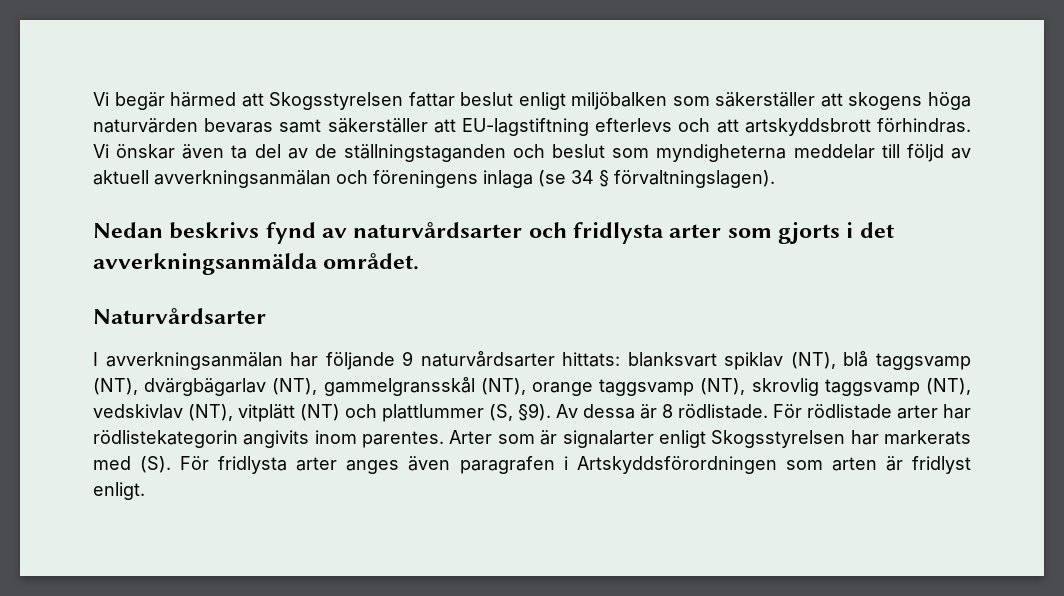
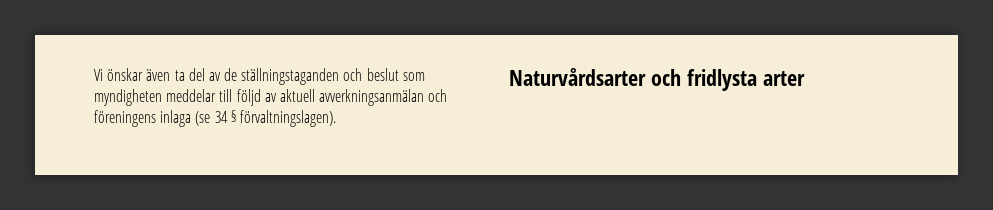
- Vi begär härmed att Skogsstyrelsen fattar beslut enligt miljöbalken som säkerställer att skogens höga naturvärden bevaras samt säkerställer att EU-lagstiftning efterlevs och att artskyddsbrott förhindras. Vi önskar även ta del av de ställningstaganden och beslut som myndigheterna meddelar till följd av aktuell avverkningsanmälan och föreningens inlaga (se 34 § förvaltningslagen).
+ Vi önskar även ta del av de ställningstaganden och beslut som myndigheten meddelar till följd av aktuell avverkningsanmälan och föreningens inlaga (se 34 § förvaltningslagen).
- Nedan beskrivs fynd av naturvårdsarter och fridlysta arter som gjorts i det avverkningsanmälda området.
- Naturvårdsarter
- I avverkningsanmälan har följande 9 naturvårdsarter hittats: blanksvart spiklav (NT), blå taggsvamp (NT), dvärgbägarlav (NT), gammelgransskål (NT), orange taggsvamp (NT), skrovlig taggsvamp (NT), vedskivlav (NT), vitplätt (NT) och plattlummer (S, §9). Av dessa är 8 rödlistade. För rödlistade arter har rödlistekategorin angivits inom parentes. Arter som är signalarter enligt Skogsstyrelsen har markerats med (S). För fridlysta arter anges även paragrafen i Artskyddsförordningen som arten är fridlyst enligt.
+ Naturvårdsarter och fridlysta arter

